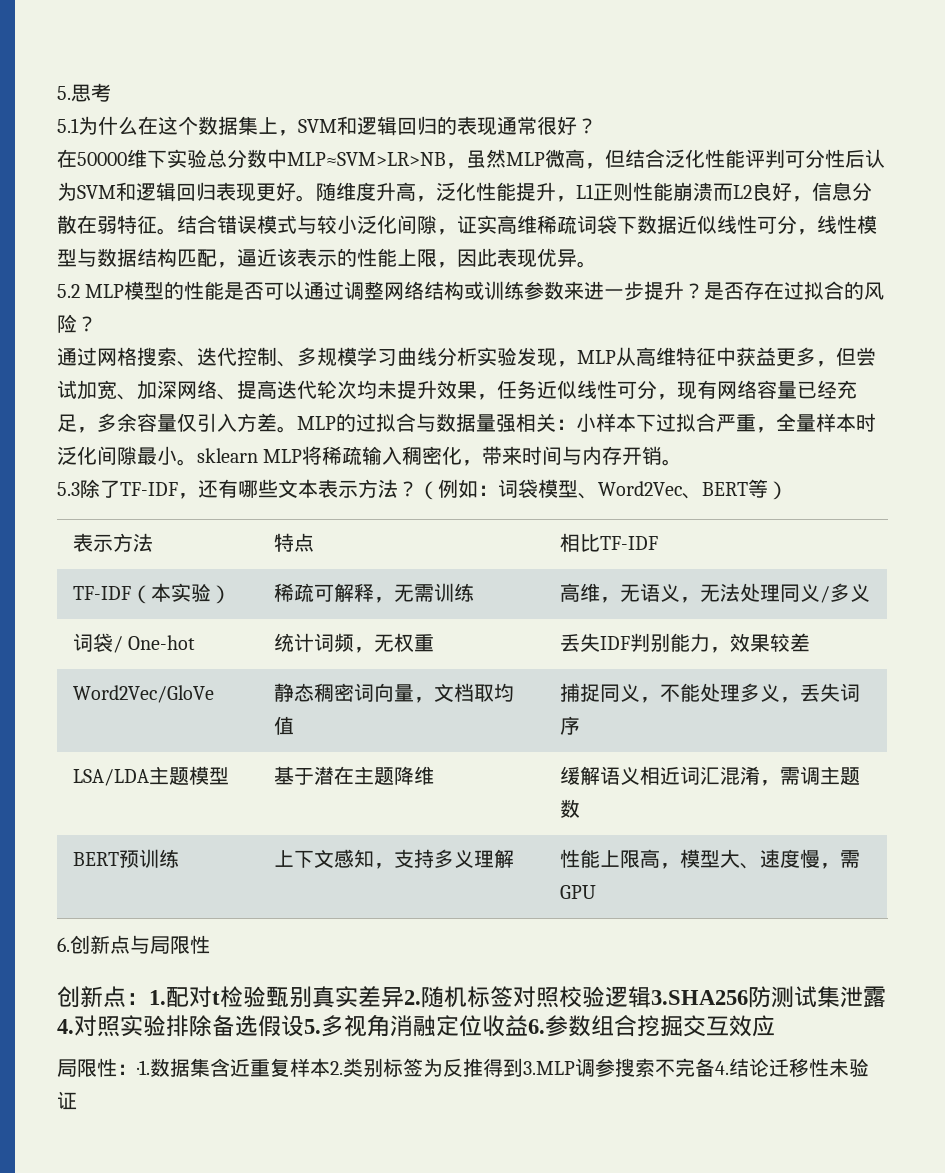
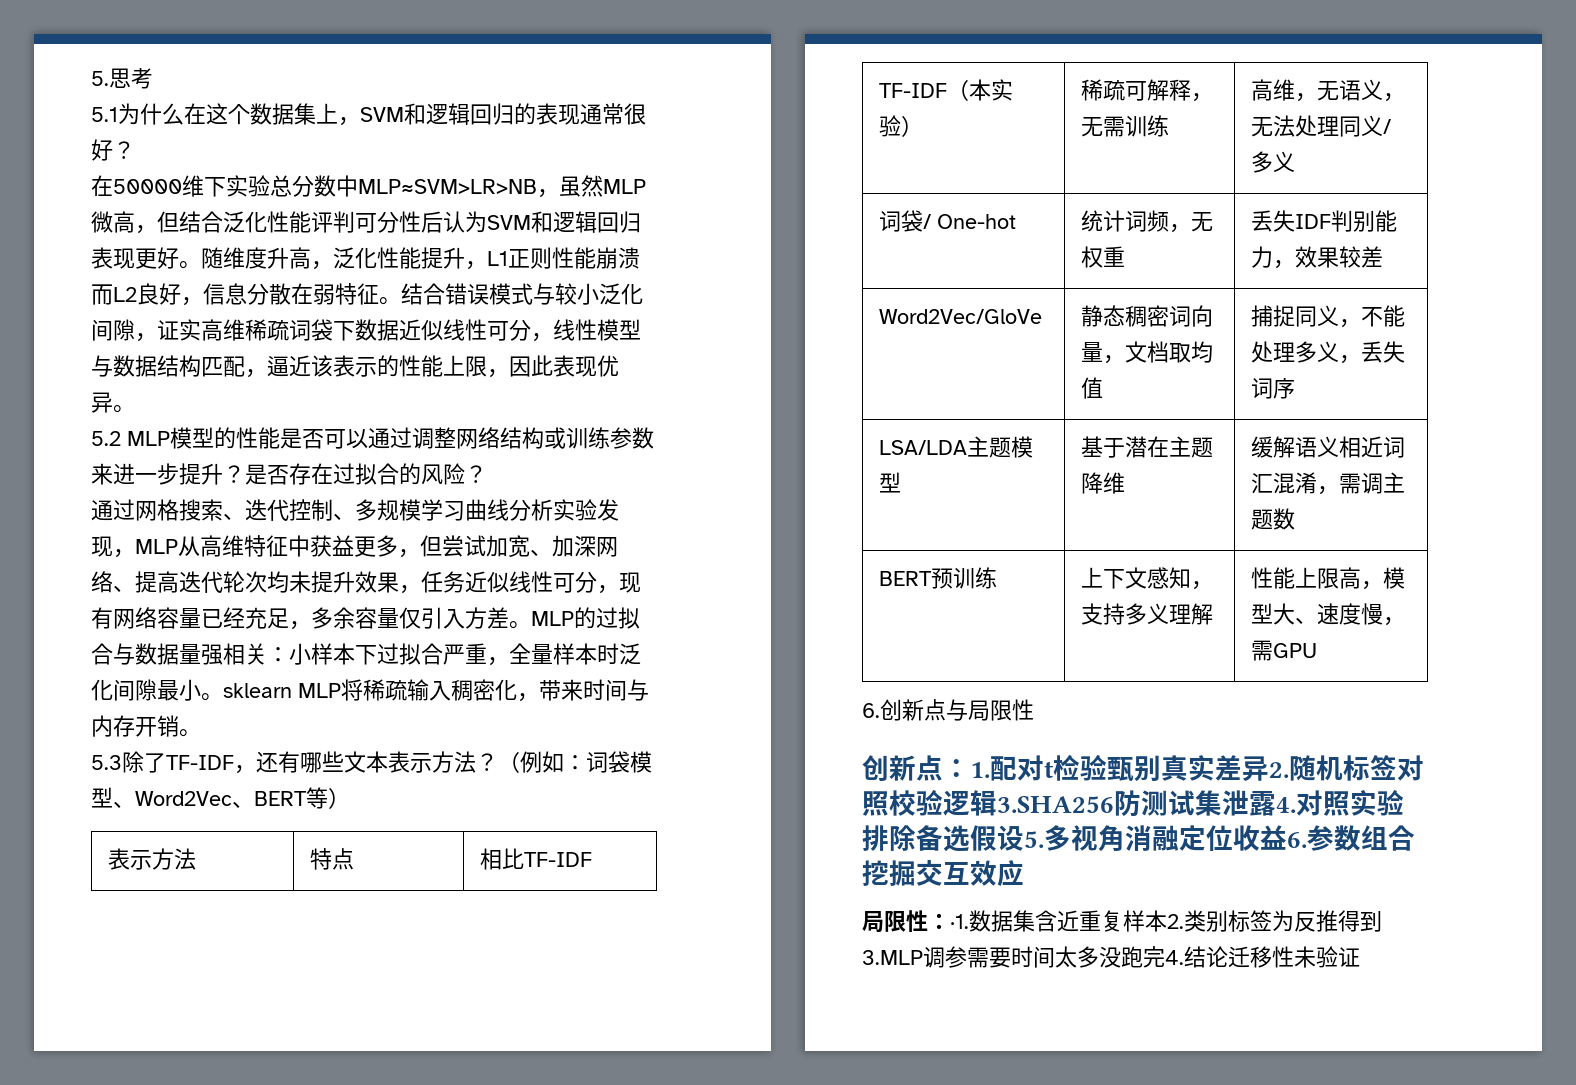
- 数据集含近重复样本2.类别标签为反推得到3.MLP调参搜索不完备4.结论迁移性未验证
+ 数据集含近重复样本2.类别标签为反推得到3.MLP调参需要时间太多没跑完4.结论迁移性未验证

